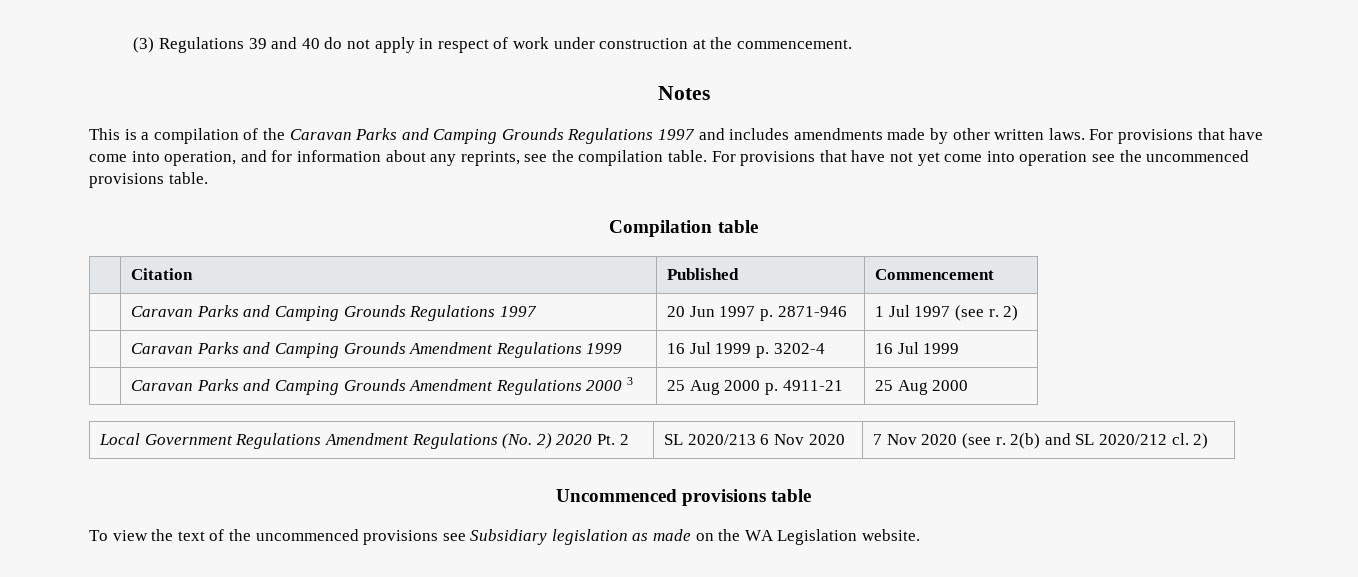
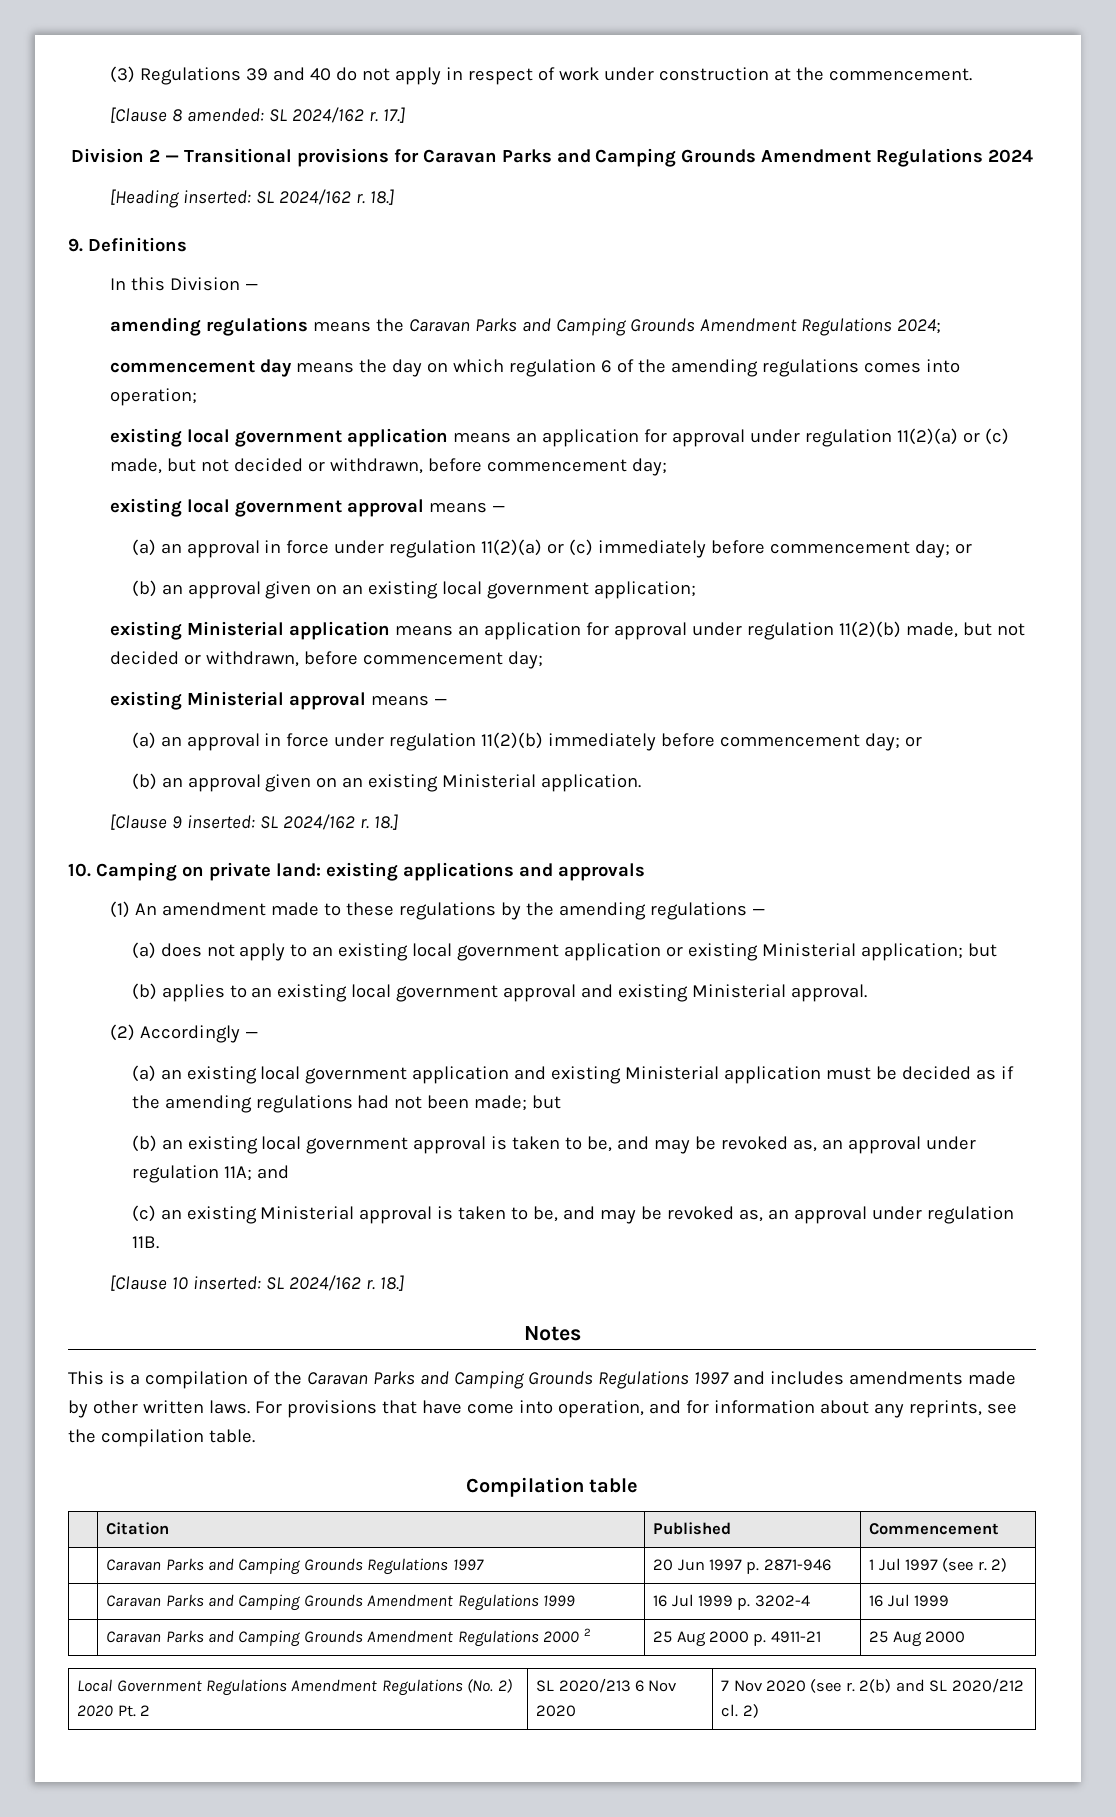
+ [Clause 8 amended: SL 2024/162 r. 17.]
+ Division 2 — Transitional provisions for Caravan Parks and Camping Grounds Amendment Regulations 2024
+ [Heading inserted: SL 2024/162 r. 18.]
+ 9. Definitions
+ In this Division —
+ amending regulations means the Caravan Parks and Camping Grounds Amendment Regulations 2024;
+ commencement day means the day on which regulation 6 of the amending regulations comes into operation;
+ existing local government application means an application for approval under regulation 11(2)(a) or (c) made, but not decided or withdrawn, before commencement day;
+ existing local government approval means —
+ (a) an approval in force under regulation 11(2)(a) or (c) immediately before commencement day; or
+ (b) an approval given on an existing local government application;
+ existing Ministerial application means an application for approval under regulation 11(2)(b) made, but not decided or withdrawn, before commencement day;
+ existing Ministerial approval means —
+ (a) an approval in force under regulation 11(2)(b) immediately before commencement day; or
+ (b) an approval given on an existing Ministerial application.
+ [Clause 9 inserted: SL 2024/162 r. 18.]
+ 10. Camping on private land: existing applications and approvals
+ (1) An amendment made to these regulations by the amending regulations —
+ (a) does not apply to an existing local government application or existing Ministerial application; but
+ (b) applies to an existing local government approval and existing Ministerial approval.
+ (2) Accordingly —
+ (a) an existing local government application and existing Ministerial application must be decided as if the amending regulations had not been made; but
+ (b) an existing local government approval is taken to be, and may be revoked as, an approval under regulation 11A; and
+ (c) an existing Ministerial approval is taken to be, and may be revoked as, an approval under regulation 11B.
+ [Clause 10 inserted: SL 2024/162 r. 18.]
- For provisions that have not yet come into operation see the uncommenced provisions table.
- | Caravan Parks and Camping Grounds Amendment Regulations 2000 3 | 25 Aug 2000 p. 4911-21 | 25 Aug 2000
+ | Caravan Parks and Camping Grounds Amendment Regulations 2000 2 | 25 Aug 2000 p. 4911-21 | 25 Aug 2000
- Uncommenced provisions table
- To view the text of the uncommenced provisions see Subsidiary legislation as made on the WA Legislation website.

